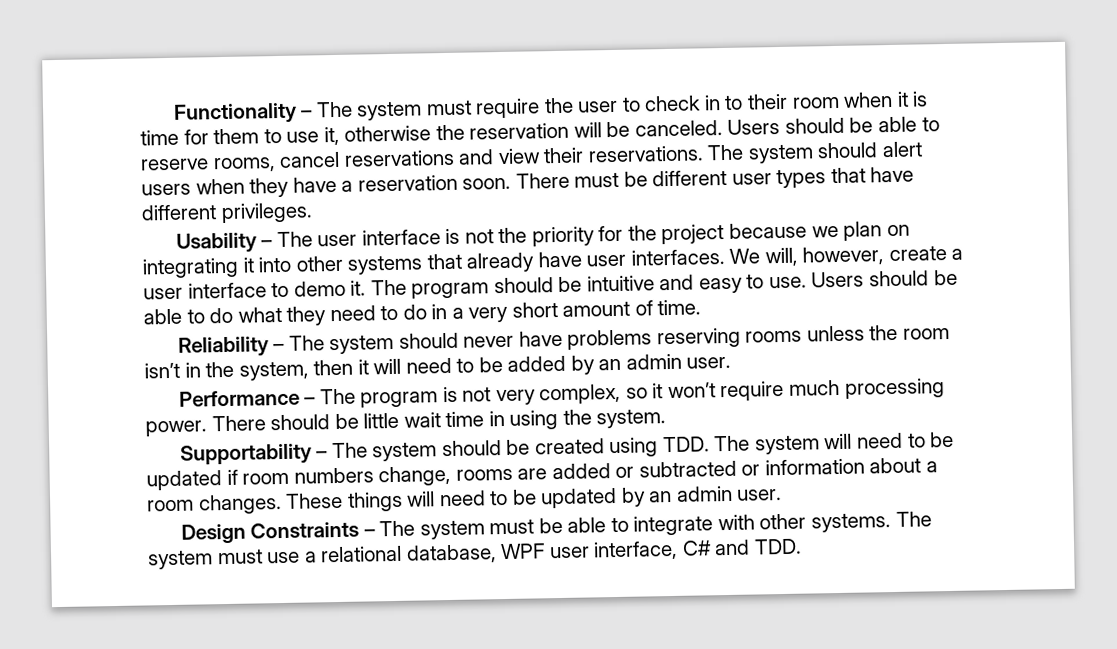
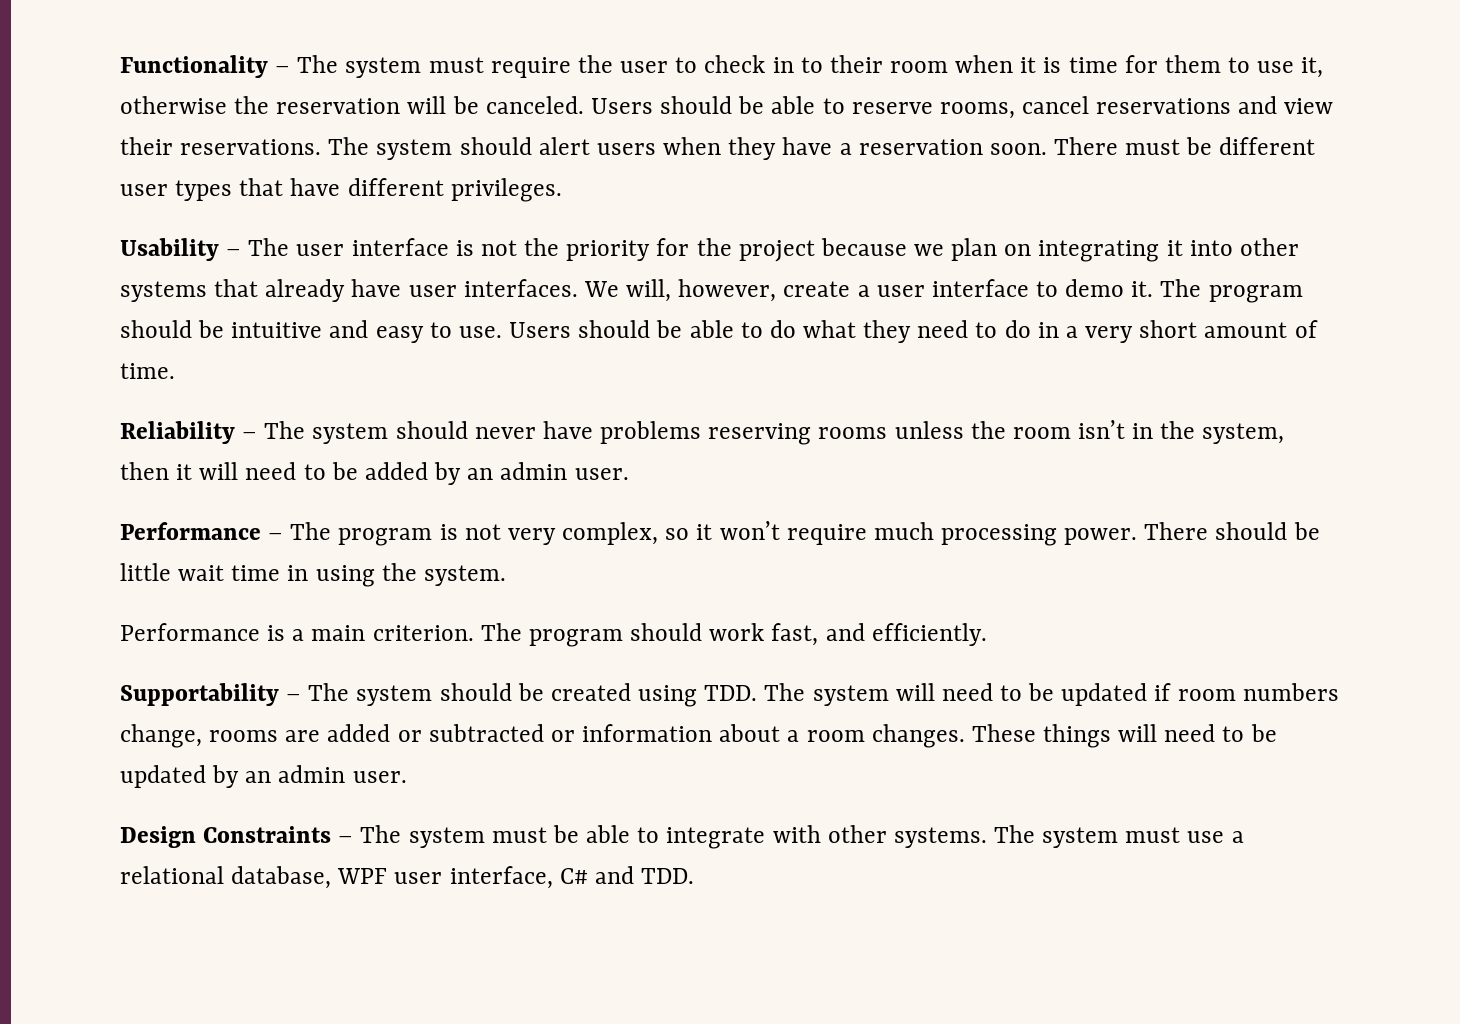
+ Performance is a main criterion. The program should work fast, and efficiently.

